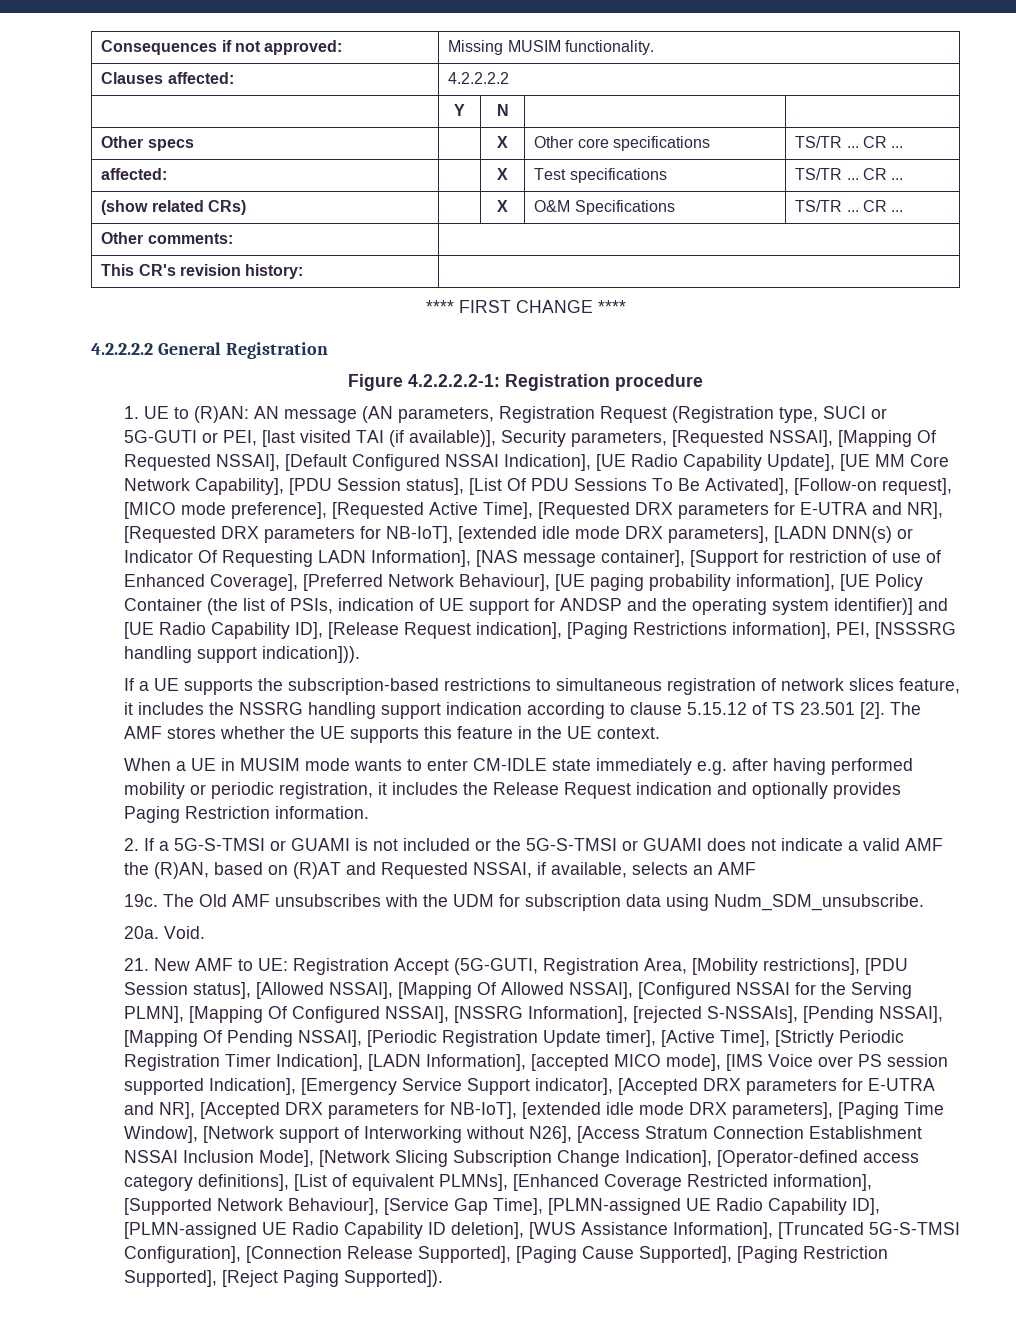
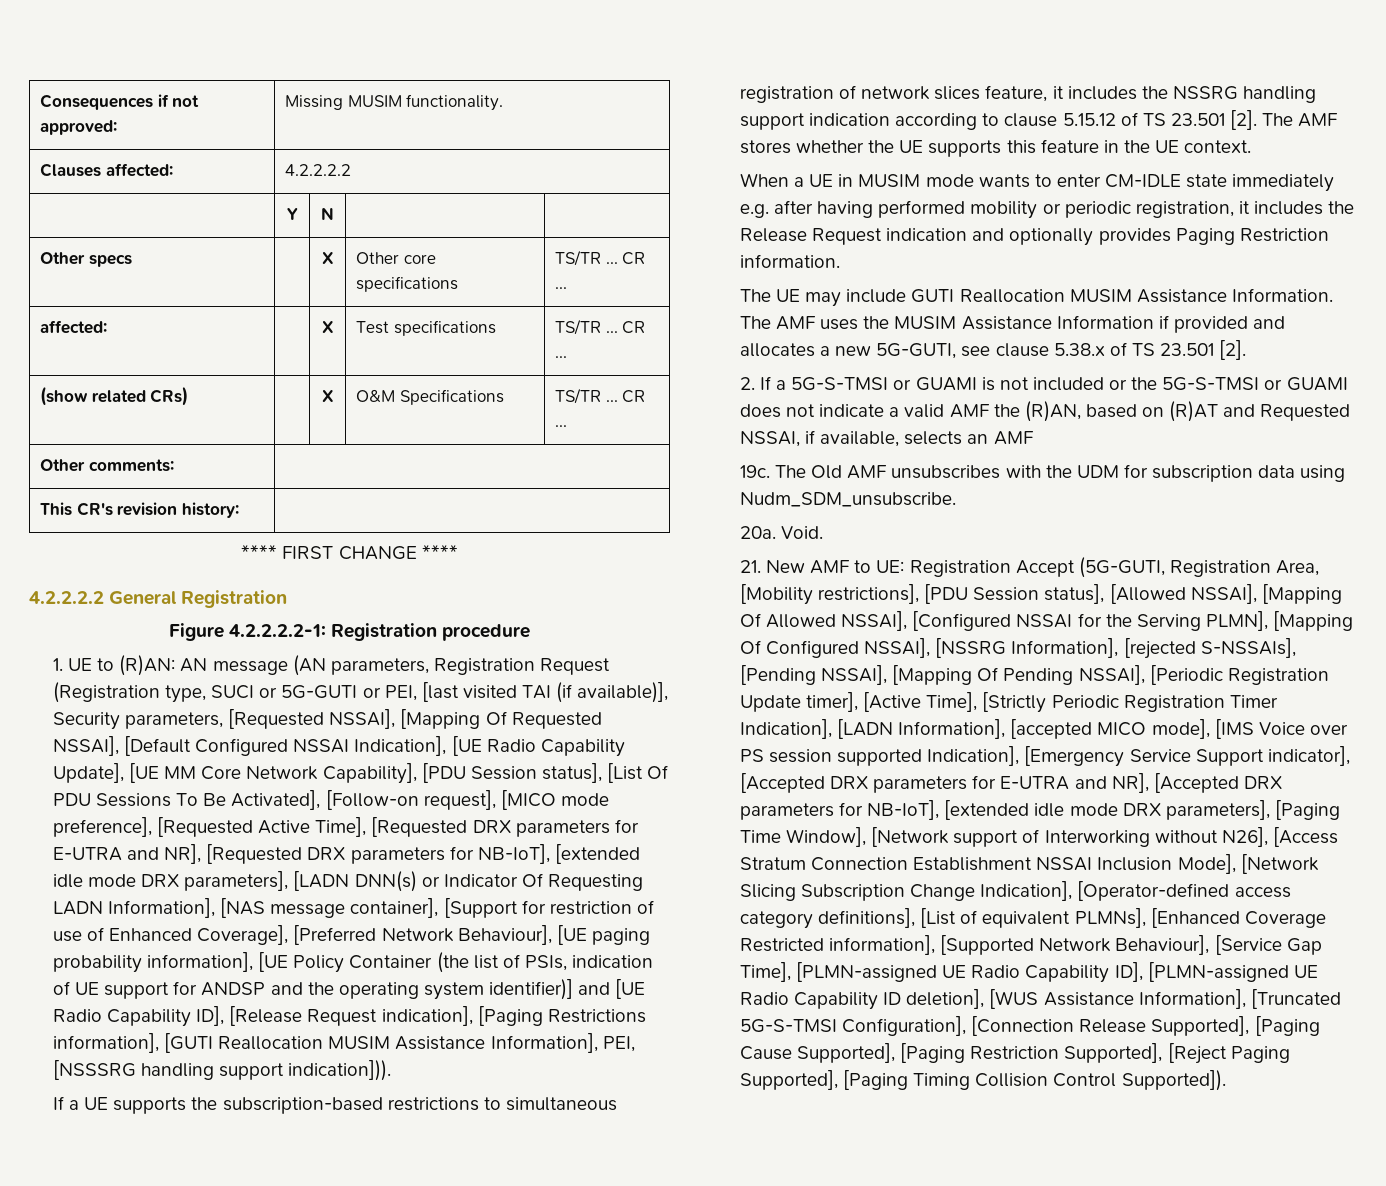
- AN message (AN parameters, Registration Request (Registration type, SUCI or 5G-GUTI or PEI, [last visited TAI (if available)], Security parameters, [Requested NSSAI], [Mapping Of Requested NSSAI], [Default Configured NSSAI Indication], [UE Radio Capability Update], [UE MM Core Network Capability], [PDU Session status], [List Of PDU Sessions To Be Activated], [Follow-on request], [MICO mode preference], [Requested Active Time], [Requested DRX parameters for E-UTRA and NR], [Requested DRX parameters for NB-IoT], [extended idle mode DRX parameters], [LADN DNN(s) or Indicator Of Requesting LADN Information], [NAS message container], [Support for restriction of use of Enhanced Coverage], [Preferred Network Behaviour], [UE paging probability information], [UE Policy Container (the list of PSIs, indication of UE support for ANDSP and the operating system identifier)] and [UE Radio Capability ID], [Release Request indication], [Paging Restrictions information], PEI, [NSSSRG handling support indication])).
+ AN message (AN parameters, Registration Request (Registration type, SUCI or 5G-GUTI or PEI, [last visited TAI (if available)], Security parameters, [Requested NSSAI], [Mapping Of Requested NSSAI], [Default Configured NSSAI Indication], [UE Radio Capability Update], [UE MM Core Network Capability], [PDU Session status], [List Of PDU Sessions To Be Activated], [Follow-on request], [MICO mode preference], [Requested Active Time], [Requested DRX parameters for E-UTRA and NR], [Requested DRX parameters for NB-IoT], [extended idle mode DRX parameters], [LADN DNN(s) or Indicator Of Requesting LADN Information], [NAS message container], [Support for restriction of use of Enhanced Coverage], [Preferred Network Behaviour], [UE paging probability information], [UE Policy Container (the list of PSIs, indication of UE support for ANDSP and the operating system identifier)] and [UE Radio Capability ID], [Release Request indication], [Paging Restrictions information], [GUTI Reallocation MUSIM Assistance Information], PEI, [NSSSRG handling support indication])).
+ The UE may include GUTI Reallocation MUSIM Assistance Information. The AMF uses the MUSIM Assistance Information if provided and allocates a new 5G-GUTI, see clause 5.38.x of TS 23.501 [2].
- Registration Accept (5G-GUTI, Registration Area, [Mobility restrictions], [PDU Session status], [Allowed NSSAI], [Mapping Of Allowed NSSAI], [Configured NSSAI for the Serving PLMN], [Mapping Of Configured NSSAI], [NSSRG Information], [rejected S-NSSAIs], [Pending NSSAI], [Mapping Of Pending NSSAI], [Periodic Registration Update timer], [Active Time], [Strictly Periodic Registration Timer Indication], [LADN Information], [accepted MICO mode], [IMS Voice over PS session supported Indication], [Emergency Service Support indicator], [Accepted DRX parameters for E-UTRA and NR], [Accepted DRX parameters for NB-IoT], [extended idle mode DRX parameters], [Paging Time Window], [Network support of Interworking without N26], [Access Stratum Connection Establishment NSSAI Inclusion Mode], [Network Slicing Subscription Change Indication], [Operator-defined access category definitions], [List of equivalent PLMNs], [Enhanced Coverage Restricted information], [Supported Network Behaviour], [Service Gap Time], [PLMN-assigned UE Radio Capability ID], [PLMN-assigned UE Radio Capability ID deletion], [WUS Assistance Information], [Truncated 5G-S-TMSI Configuration], [Connection Release Supported], [Paging Cause Supported], [Paging Restriction Supported], [Reject Paging Supported]).
+ Registration Accept (5G-GUTI, Registration Area, [Mobility restrictions], [PDU Session status], [Allowed NSSAI], [Mapping Of Allowed NSSAI], [Configured NSSAI for the Serving PLMN], [Mapping Of Configured NSSAI], [NSSRG Information], [rejected S-NSSAIs], [Pending NSSAI], [Mapping Of Pending NSSAI], [Periodic Registration Update timer], [Active Time], [Strictly Periodic Registration Timer Indication], [LADN Information], [accepted MICO mode], [IMS Voice over PS session supported Indication], [Emergency Service Support indicator], [Accepted DRX parameters for E-UTRA and NR], [Accepted DRX parameters for NB-IoT], [extended idle mode DRX parameters], [Paging Time Window], [Network support of Interworking without N26], [Access Stratum Connection Establishment NSSAI Inclusion Mode], [Network Slicing Subscription Change Indication], [Operator-defined access category definitions], [List of equivalent PLMNs], [Enhanced Coverage Restricted information], [Supported Network Behaviour], [Service Gap Time], [PLMN-assigned UE Radio Capability ID], [PLMN-assigned UE Radio Capability ID deletion], [WUS Assistance Information], [Truncated 5G-S-TMSI Configuration], [Connection Release Supported], [Paging Cause Supported], [Paging Restriction Supported], [Reject Paging Supported], [Paging Timing Collision Control Supported]).

